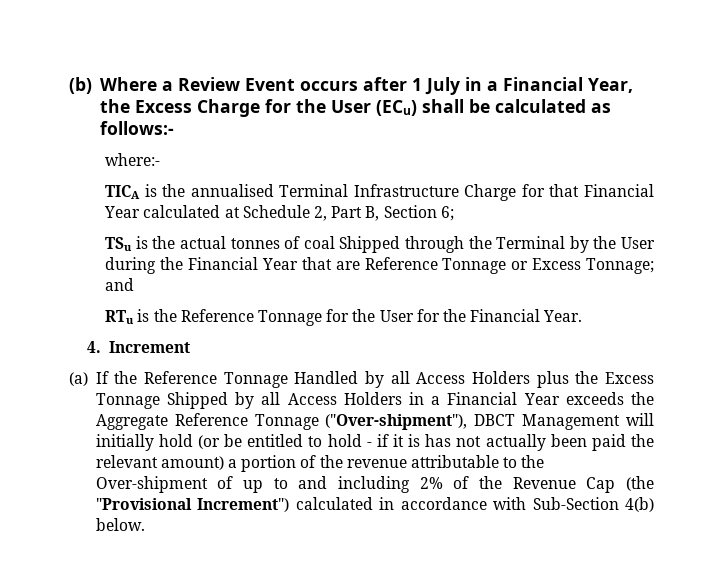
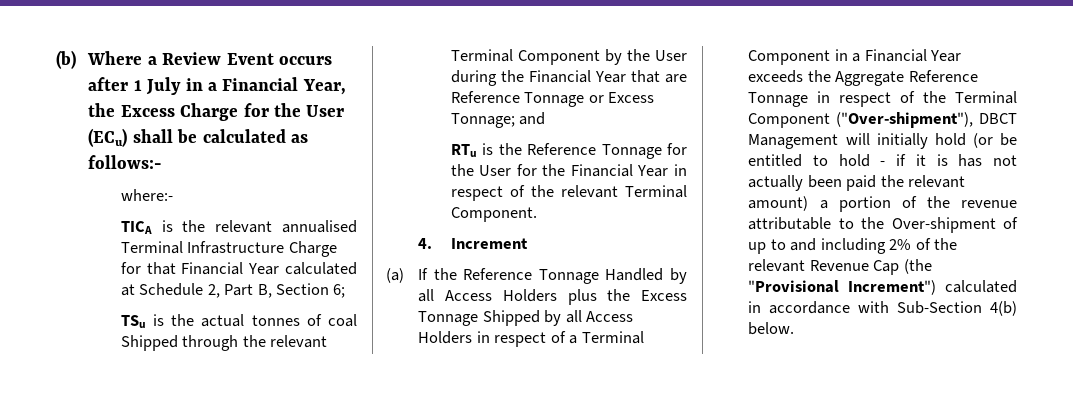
- TICA is the annualised Terminal Infrastructure Charge for that Financial Year calculated at Schedule 2, Part B, Section 6;
+ TICA is the relevant annualised Terminal Infrastructure Charge for that Financial Year calculated at Schedule 2, Part B, Section 6;
- TSu is the actual tonnes of coal Shipped through the Terminal by the User during the Financial Year that are Reference Tonnage or Excess Tonnage; and
+ TSu is the actual tonnes of coal Shipped through the relevant Terminal Component by the User during the Financial Year that are Reference Tonnage or Excess Tonnage; and
- RTu is the Reference Tonnage for the User for the Financial Year.
+ RTu is the Reference Tonnage for the User for the Financial Year in respect of the relevant Terminal Component.
- (a) If the Reference Tonnage Handled by all Access Holders plus the Excess Tonnage Shipped by all Access Holders in a Financial Year exceeds the Aggregate Reference Tonnage ("Over-shipment"), DBCT Management will initially hold (or be entitled to hold - if it is has not actually been paid the relevant amount) a portion of the revenue attributable to the Over-shipment of up to and including 2% of the Revenue Cap (the "Provisional Increment") calculated in accordance with Sub-Section 4(b) below.
+ (a) If the Reference Tonnage Handled by all Access Holders plus the Excess Tonnage Shipped by all Access Holders in respect of a Terminal Component in a Financial Year exceeds the Aggregate Reference Tonnage in respect of the Terminal Component ("Over-shipment"), DBCT Management will initially hold (or be entitled to hold - if it is has not actually been paid the relevant amount) a portion of the revenue attributable to the Over-shipment of up to and including 2% of the relevant Revenue Cap (the "Provisional Increment") calculated in accordance with Sub-Section 4(b) below.

